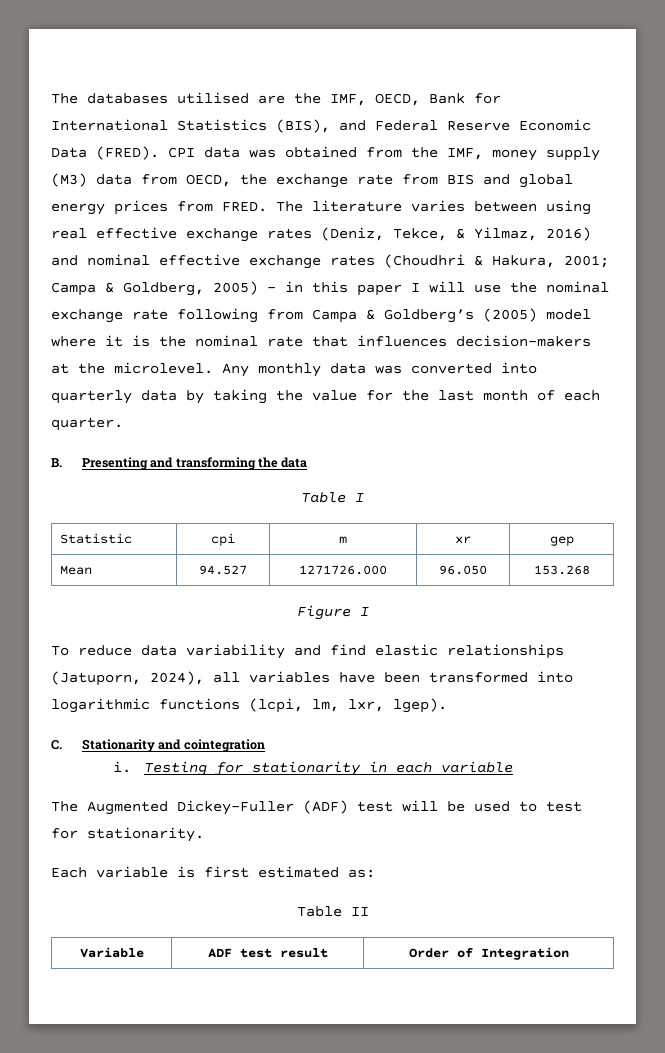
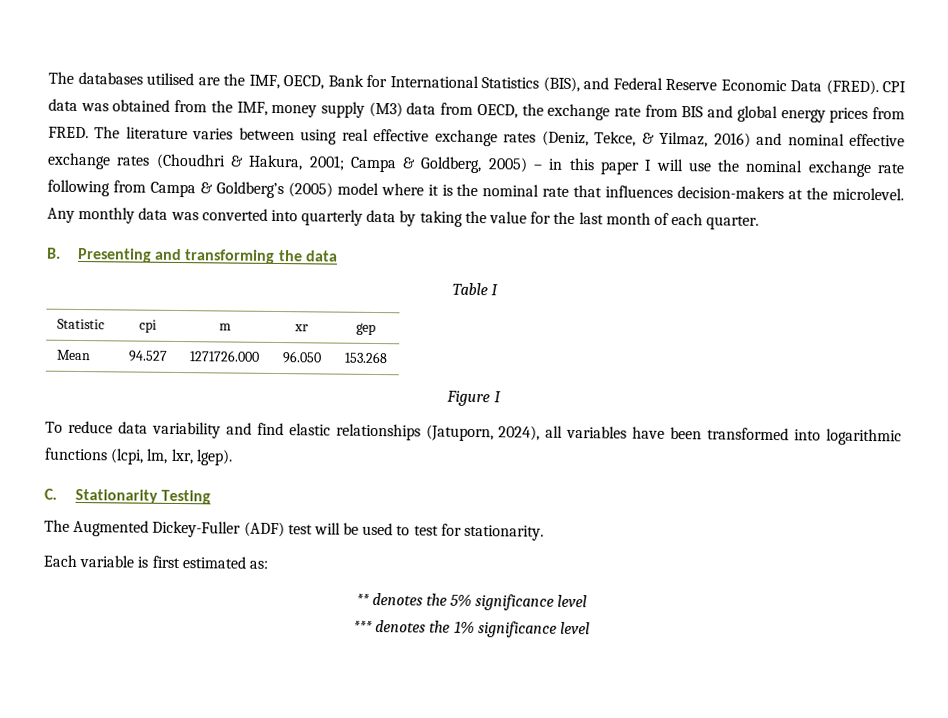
- C. Stationarity and cointegration
- i. Testing for stationarity in each variable
+ C. Stationarity Testing
- Table II
- Variable | ADF test result | Order of Integration
+ ** denotes the 5% significance level
+ *** denotes the 1% significance level

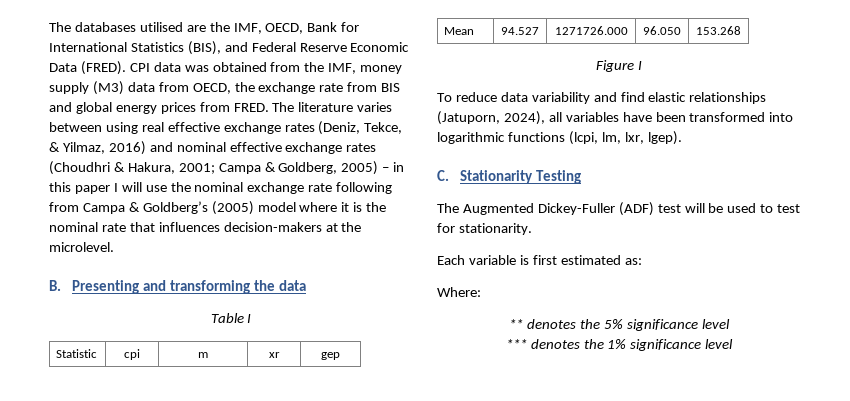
- Any monthly data was converted into quarterly data by taking the value for the last month of each quarter.
+ Where:

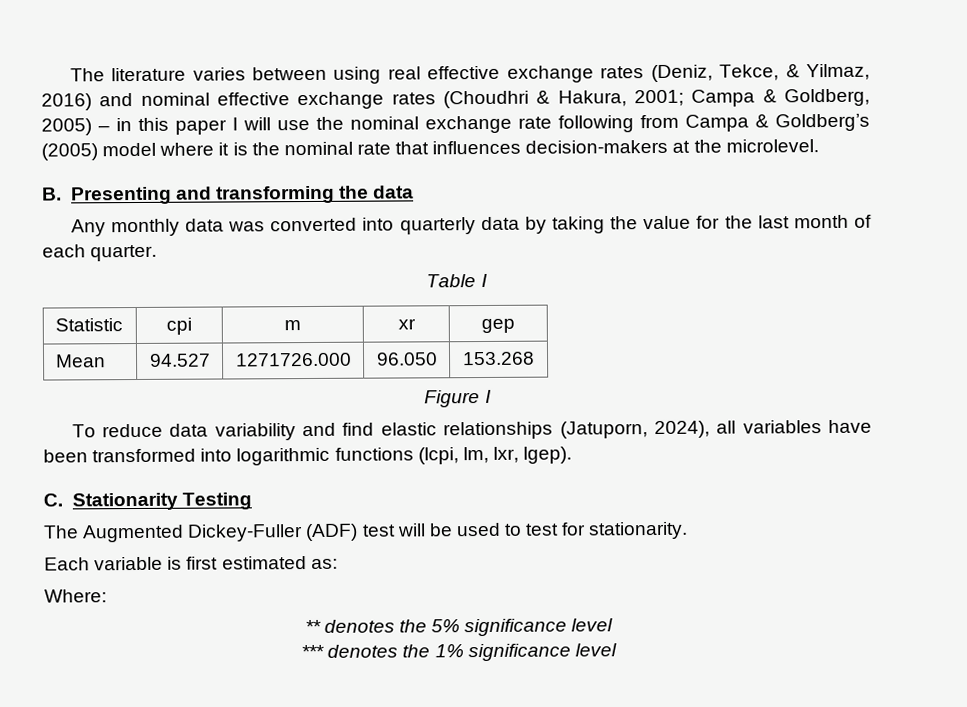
- The databases utilised are the IMF, OECD, Bank for International Statistics (BIS), and Federal Reserve Economic Data (FRED). CPI data was obtained from the IMF, money supply (M3) data from OECD, the exchange rate from BIS and global energy prices from FRED. The literature varies between using real effective exchange rates (Deniz, Tekce, & Yilmaz, 2016) and nominal effective exchange rates (Choudhri & Hakura, 2001; Campa & Goldberg, 2005) – in this paper I will use the nominal exchange rate following from Campa & Goldberg’s (2005) model where it is the nominal rate that influences decision-makers at the microlevel.
+ The literature varies between using real effective exchange rates (Deniz, Tekce, & Yilmaz, 2016) and nominal effective exchange rates (Choudhri & Hakura, 2001; Campa & Goldberg, 2005) – in this paper I will use the nominal exchange rate following from Campa & Goldberg’s (2005) model where it is the nominal rate that influences decision-makers at the microlevel.
+ Any monthly data was converted into quarterly data by taking the value for the last month of each quarter.

